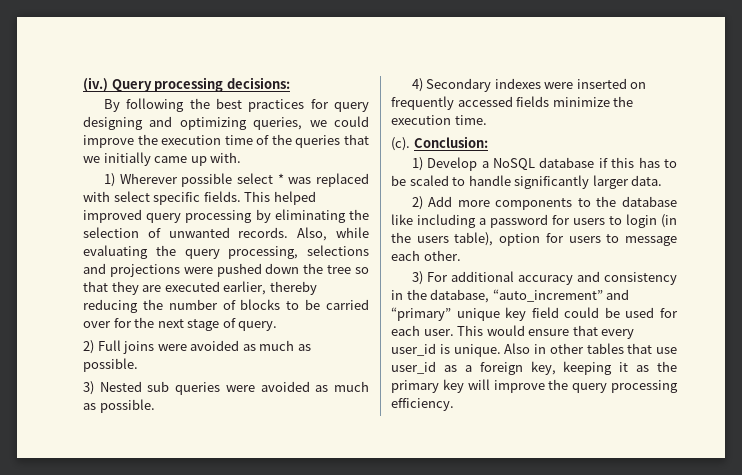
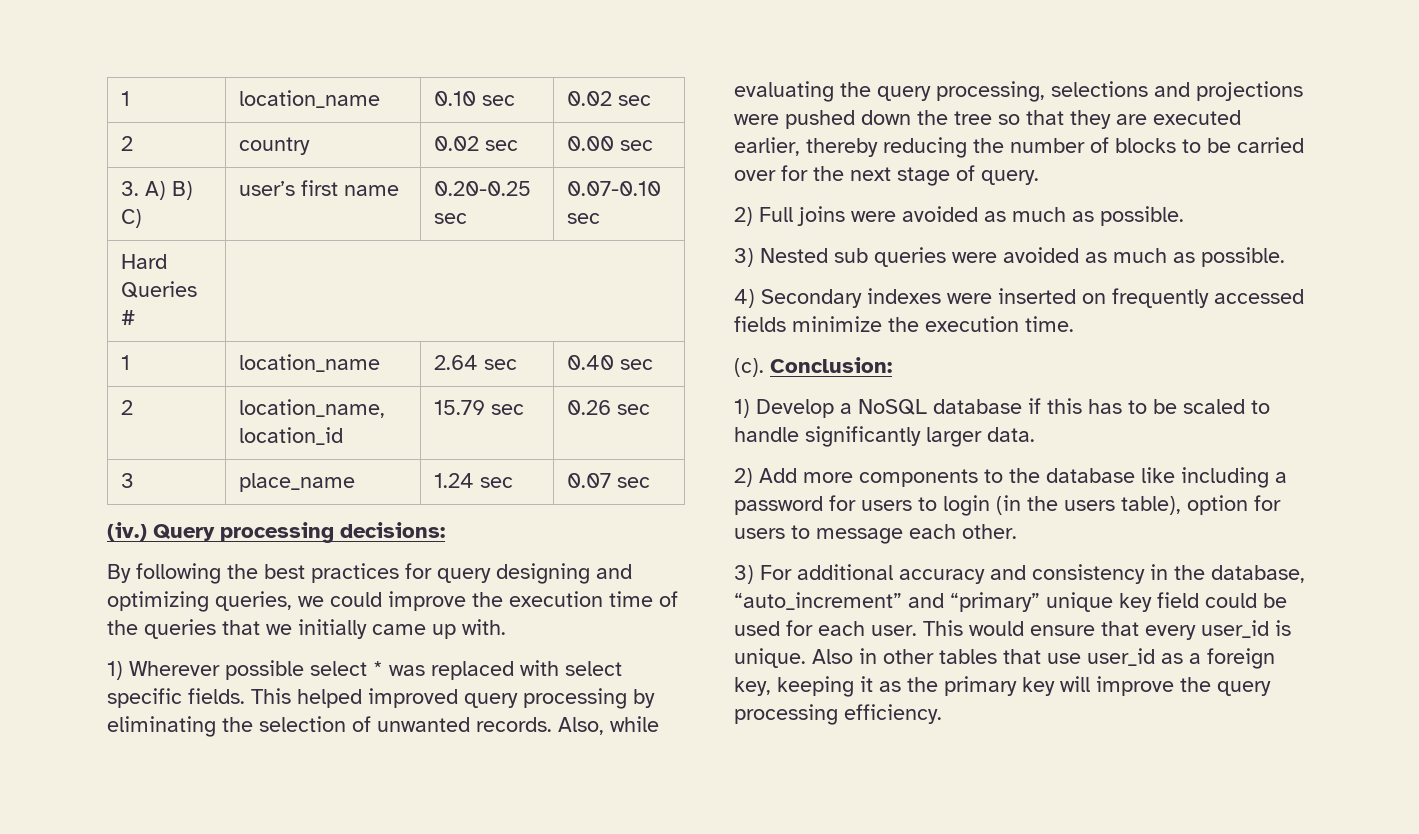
+ 1 | location_name | 0.10 sec | 0.02 sec
+ 2 | country | 0.02 sec | 0.00 sec
+ 3. A) B) C) | user’s first name | 0.20-0.25 sec | 0.07-0.10 sec
+ Hard Queries # |
+ 1 | location_name | 2.64 sec | 0.40 sec
+ 2 | location_name, location_id | 15.79 sec | 0.26 sec
+ 3 | place_name | 1.24 sec | 0.07 sec

